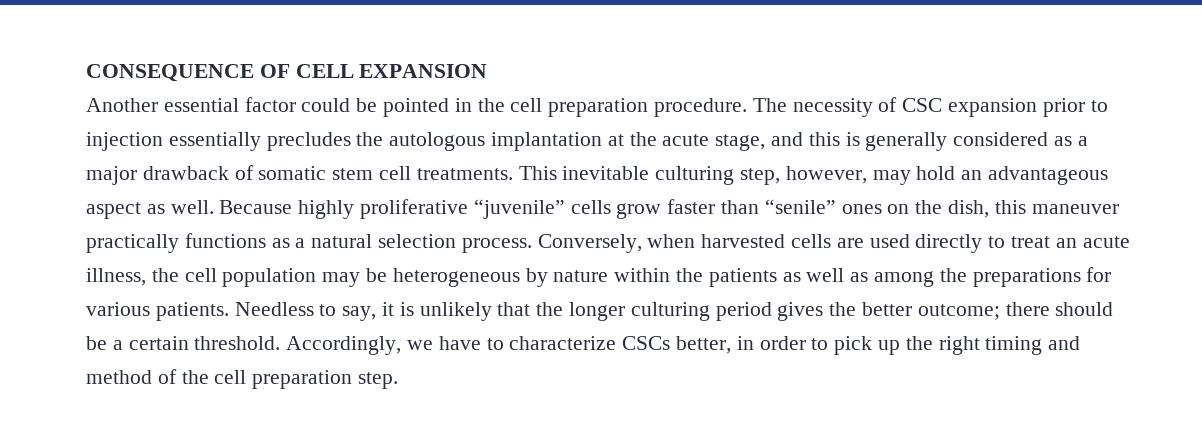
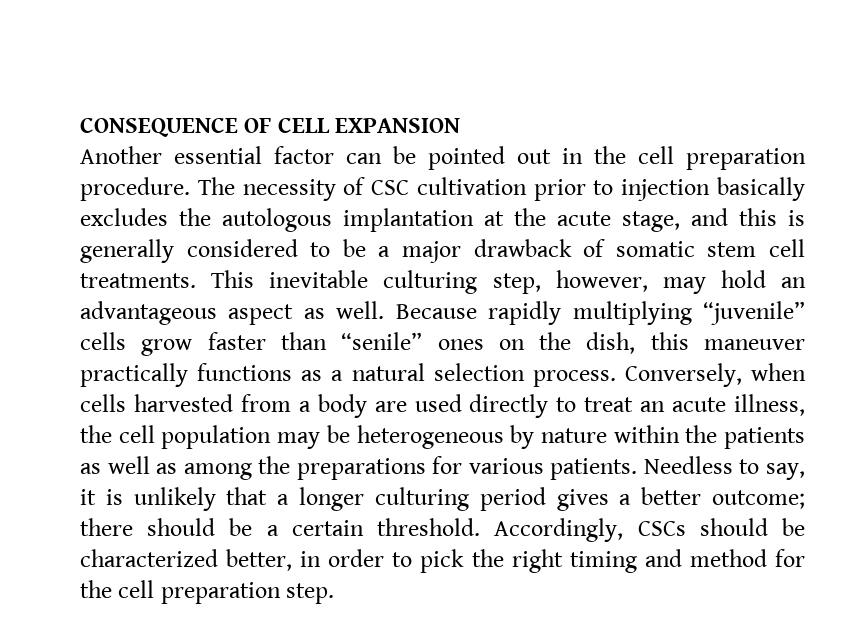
- Another essential factor could be pointed in the cell preparation procedure.
+ Another essential factor can be pointed out in the cell preparation procedure.
- The necessity of CSC expansion prior to injection essentially precludes the autologous implantation at the acute stage, and this is generally considered as a major drawback of somatic stem cell treatments.
+ The necessity of CSC cultivation prior to injection basically excludes the autologous implantation at the acute stage, and this is generally considered to be a major drawback of somatic stem cell treatments.
- Because highly proliferative “juvenile” cells grow faster than “senile” ones on the dish, this maneuver practically functions as a natural selection process.
+ Because rapidly multiplying “juvenile” cells grow faster than “senile” ones on the dish, this maneuver practically functions as a natural selection process.
- Conversely, when harvested cells are used directly to treat an acute illness, the cell population may be heterogeneous by nature within the patients as well as among the preparations for various patients.
+ Conversely, when cells harvested from a body are used directly to treat an acute illness, the cell population may be heterogeneous by nature within the patients as well as among the preparations for various patients.
- Needless to say, it is unlikely that the longer culturing period gives the better outcome; there should be a certain threshold.
+ Needless to say, it is unlikely that a longer culturing period gives a better outcome; there should be a certain threshold.
- Accordingly, we have to characterize CSCs better, in order to pick up the right timing and method of the cell preparation step.
+ Accordingly, CSCs should be characterized better, in order to pick the right timing and method for the cell preparation step.

